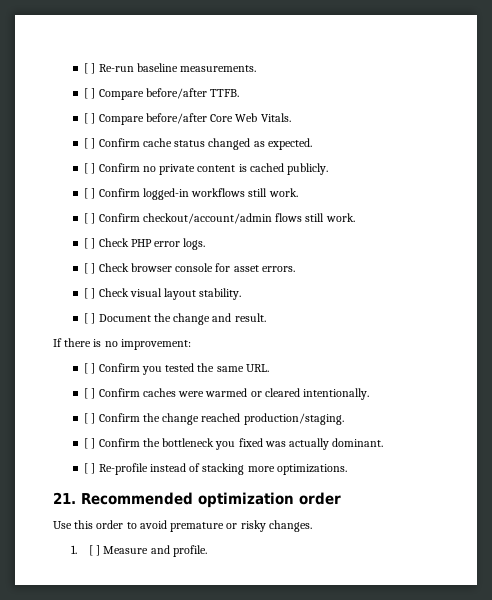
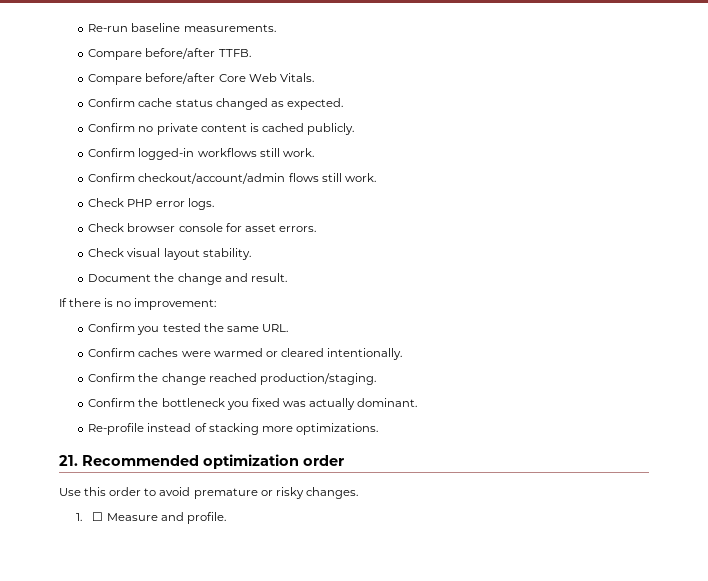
- [ ] Re-run baseline measurements.
+ Re-run baseline measurements.
- [ ] Compare before/after TTFB.
+ Compare before/after TTFB.
- [ ] Compare before/after Core Web Vitals.
+ Compare before/after Core Web Vitals.
- [ ] Confirm cache status changed as expected.
+ Confirm cache status changed as expected.
- [ ] Confirm no private content is cached publicly.
+ Confirm no private content is cached publicly.
- [ ] Confirm logged-in workflows still work.
+ Confirm logged-in workflows still work.
- [ ] Confirm checkout/account/admin flows still work.
+ Confirm checkout/account/admin flows still work.
- [ ] Check PHP error logs.
+ Check PHP error logs.
- [ ] Check browser console for asset errors.
+ Check browser console for asset errors.
- [ ] Check visual layout stability.
+ Check visual layout stability.
- [ ] Document the change and result.
+ Document the change and result.
- [ ] Confirm you tested the same URL.
+ Confirm you tested the same URL.
- [ ] Confirm caches were warmed or cleared intentionally.
+ Confirm caches were warmed or cleared intentionally.
- [ ] Confirm the change reached production/staging.
+ Confirm the change reached production/staging.
- [ ] Confirm the bottleneck you fixed was actually dominant.
+ Confirm the bottleneck you fixed was actually dominant.
- [ ] Re-profile instead of stacking more optimizations.
+ Re-profile instead of stacking more optimizations.
- 1. [ ] Measure and profile.
+ 1. ☐ Measure and profile.

